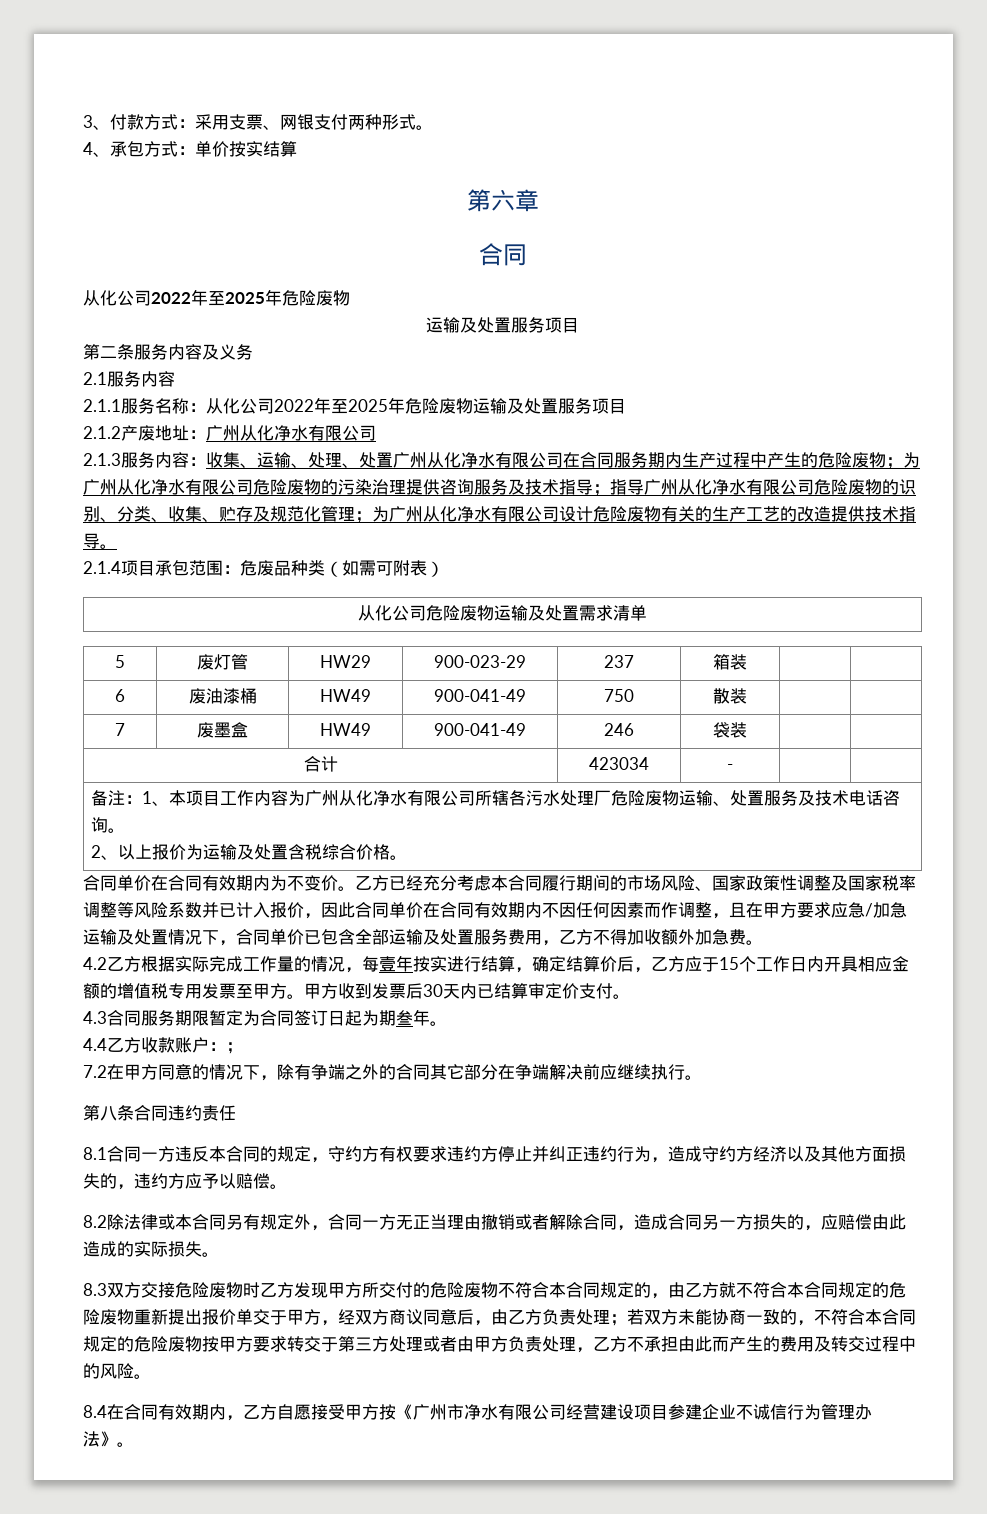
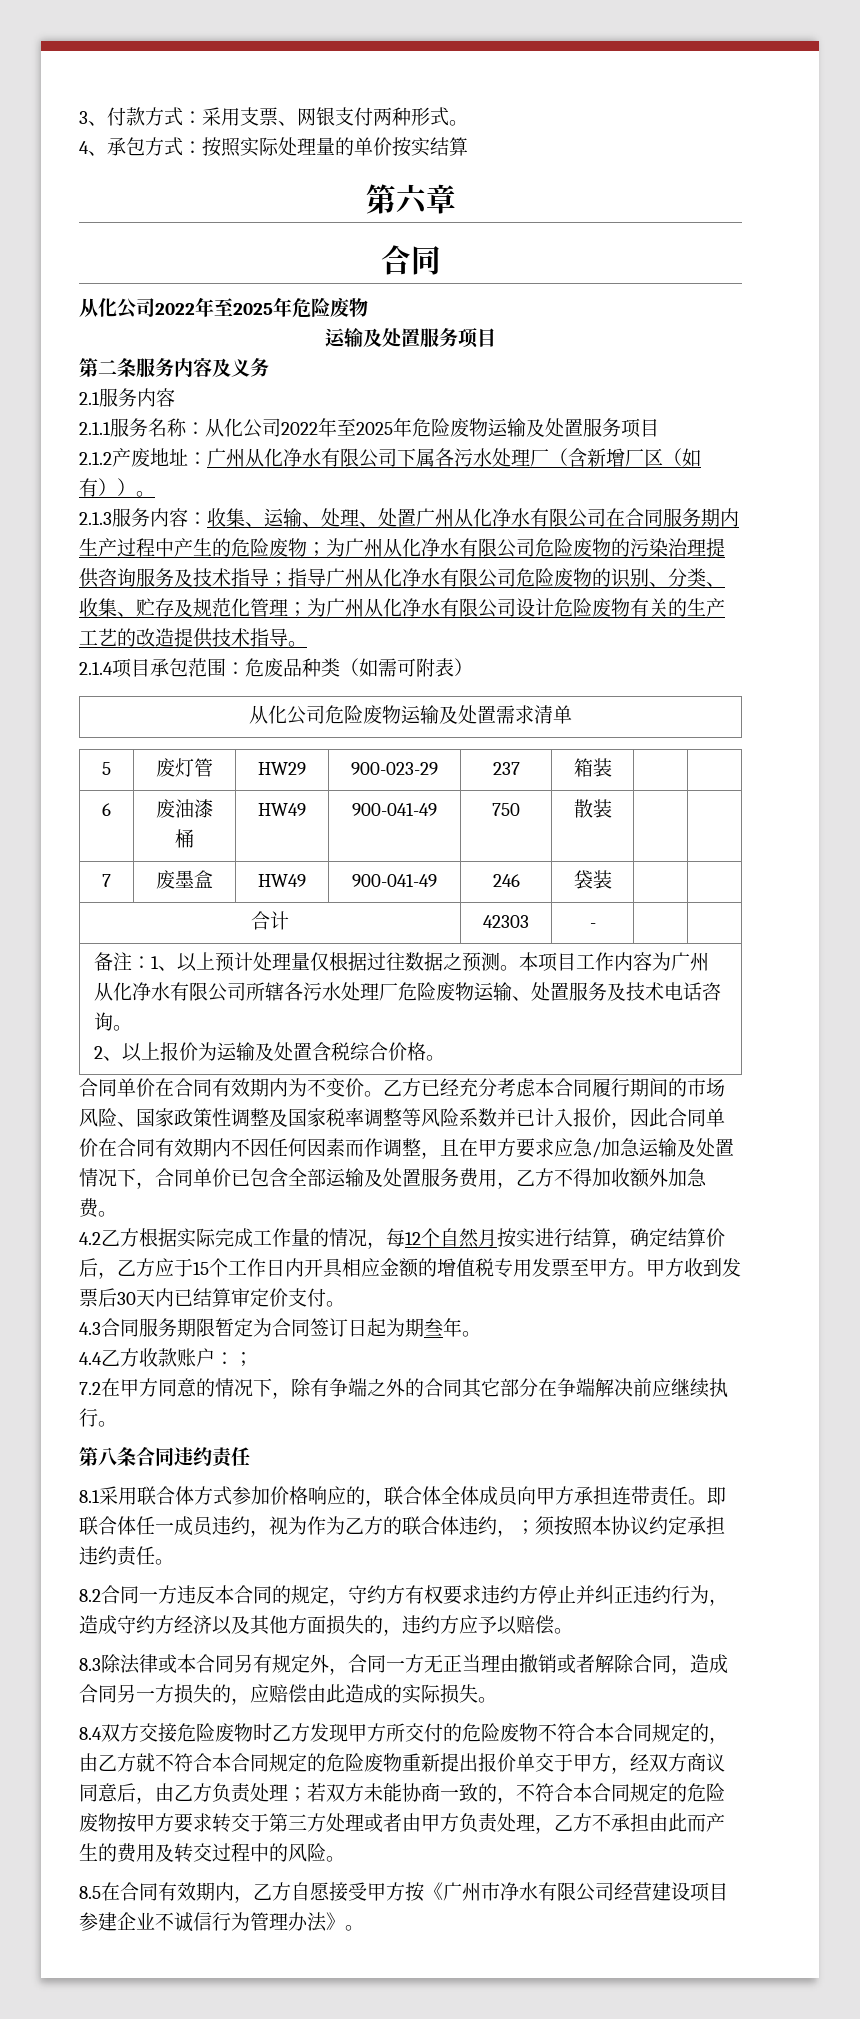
- 4、承包方式：单价按实结算
+ 4、承包方式：按照实际处理量的单价按实结算
- 2.1.2产废地址：广州从化净水有限公司
+ 2.1.2产废地址：广州从化净水有限公司下属各污水处理厂（含新增厂区（如有））。
- 合计 | 423034 | - | |
+ 合计 | 42303 | - | |
- 备注：1、本项目工作内容为广州从化净水有限公司所辖各污水处理厂危险废物运输、处置服务及技术电话咨询。
+ 备注：1、以上预计处理量仅根据过往数据之预测。本项目工作内容为广州从化净水有限公司所辖各污水处理厂危险废物运输、处置服务及技术电话咨询。
- 4.2乙方根据实际完成工作量的情况，每壹年按实进行结算，确定结算价后，乙方应于15个工作日内开具相应金额的增值税专用发票至甲方。
+ 4.2乙方根据实际完成工作量的情况，每12个自然月按实进行结算，确定结算价后，乙方应于15个工作日内开具相应金额的增值税专用发票至甲方。
- 8.1合同一方违反本合同的规定，守约方有权要求违约方停止并纠正违约行为，造成守约方经济以及其他方面损失的，违约方应予以赔偿。
+ 8.1采用联合体方式参加价格响应的，联合体全体成员向甲方承担连带责任。即联合体任一成员违约，视为作为乙方的联合体违约，；须按照本协议约定承担违约责任。
+ 8.2合同一方违反本合同的规定，守约方有权要求违约方停止并纠正违约行为，造成守约方经济以及其他方面损失的，违约方应予以赔偿。
- 8.2除法律或本合同另有规定外，合同一方无正当理由撤销或者解除合同，造成合同另一方损失的，应赔偿由此造成的实际损失。
+ 8.3除法律或本合同另有规定外，合同一方无正当理由撤销或者解除合同，造成合同另一方损失的，应赔偿由此造成的实际损失。
- 8.3双方交接危险废物时乙方发现甲方所交付的危险废物不符合本合同规定的，由乙方就不符合本合同规定的危险废物重新提出报价单交于甲方，经双方商议同意后，由乙方负责处理；
+ 8.4双方交接危险废物时乙方发现甲方所交付的危险废物不符合本合同规定的，由乙方就不符合本合同规定的危险废物重新提出报价单交于甲方，经双方商议同意后，由乙方负责处理；
- 8.4在合同有效期内，乙方自愿接受甲方按《广州市净水有限公司经营建设项目参建企业不诚信行为管理办法》。
+ 8.5在合同有效期内，乙方自愿接受甲方按《广州市净水有限公司经营建设项目参建企业不诚信行为管理办法》。

